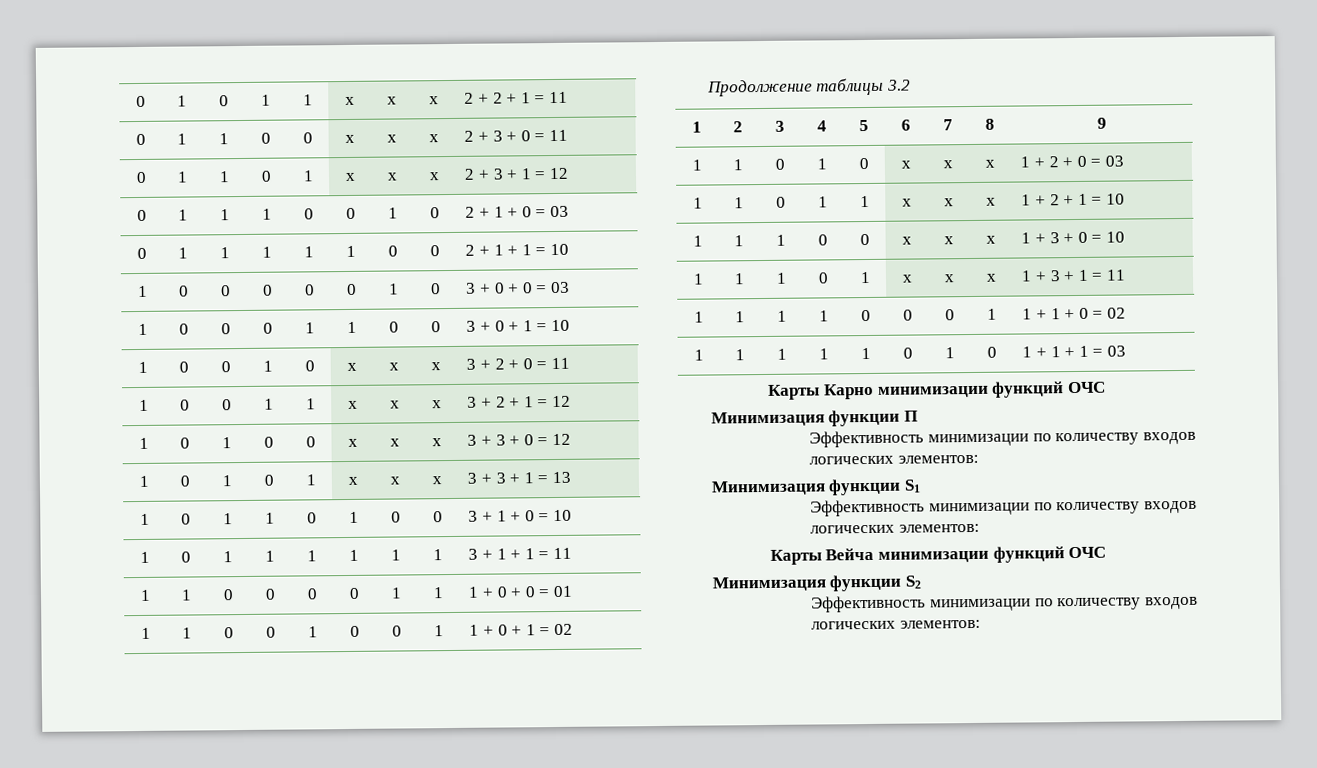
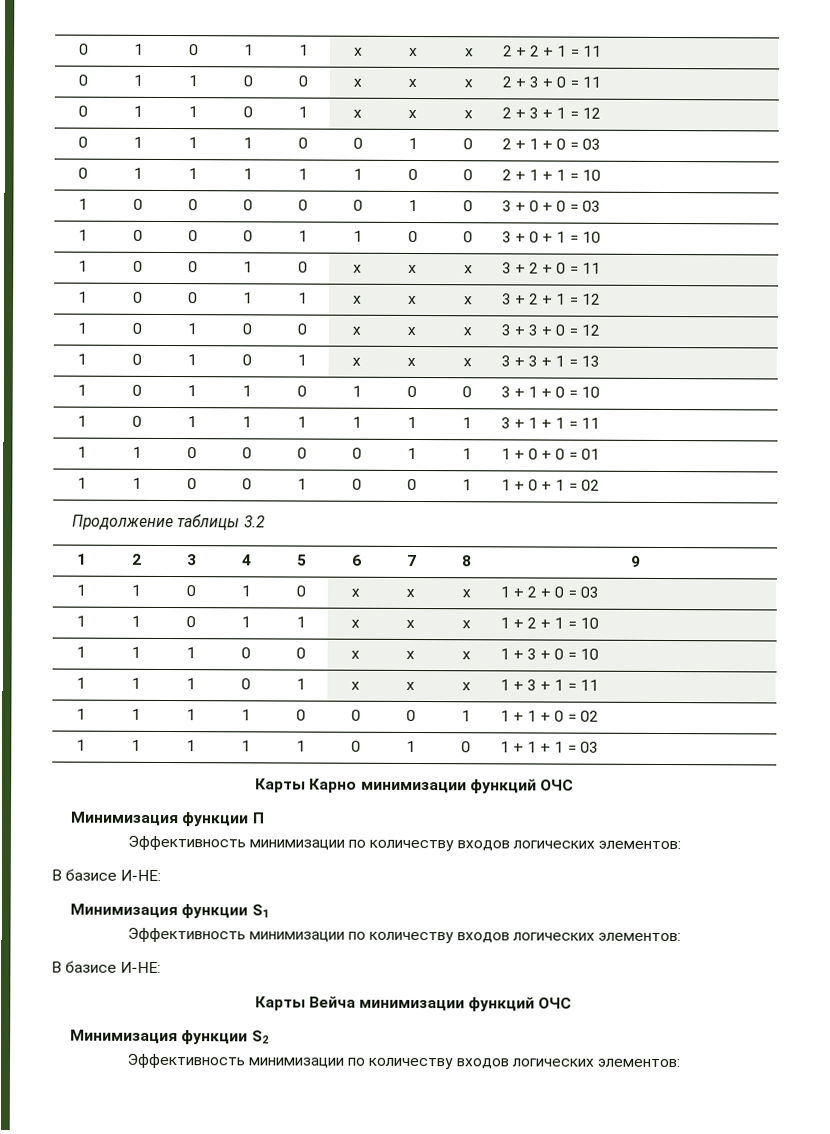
  Минимизация функции П
  Эффективность минимизации по количеству входов логических элементов:
+ В базисе И-НЕ:
  Минимизация функции S1
  Эффективность минимизации по количеству входов логических элементов:
+ В базисе И-НЕ:

